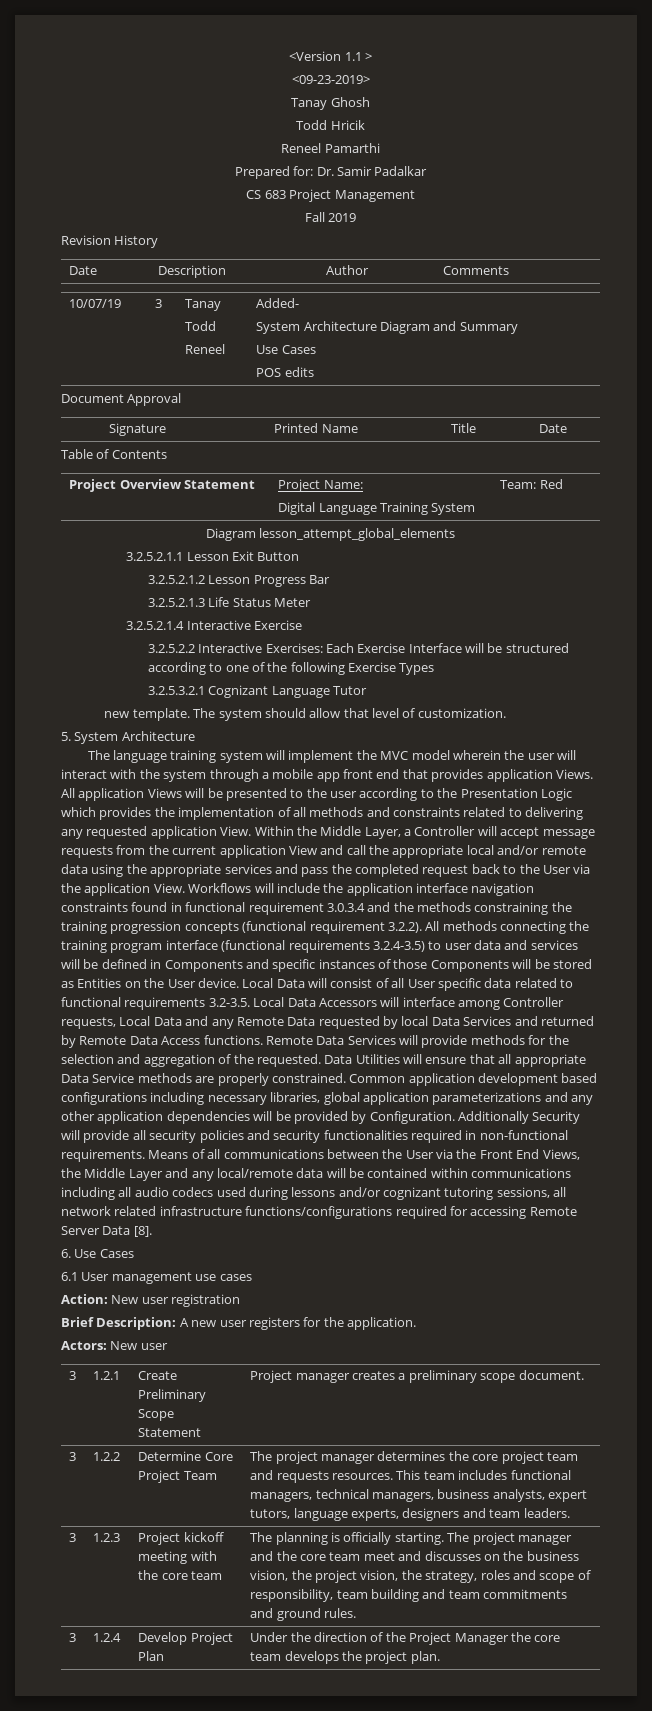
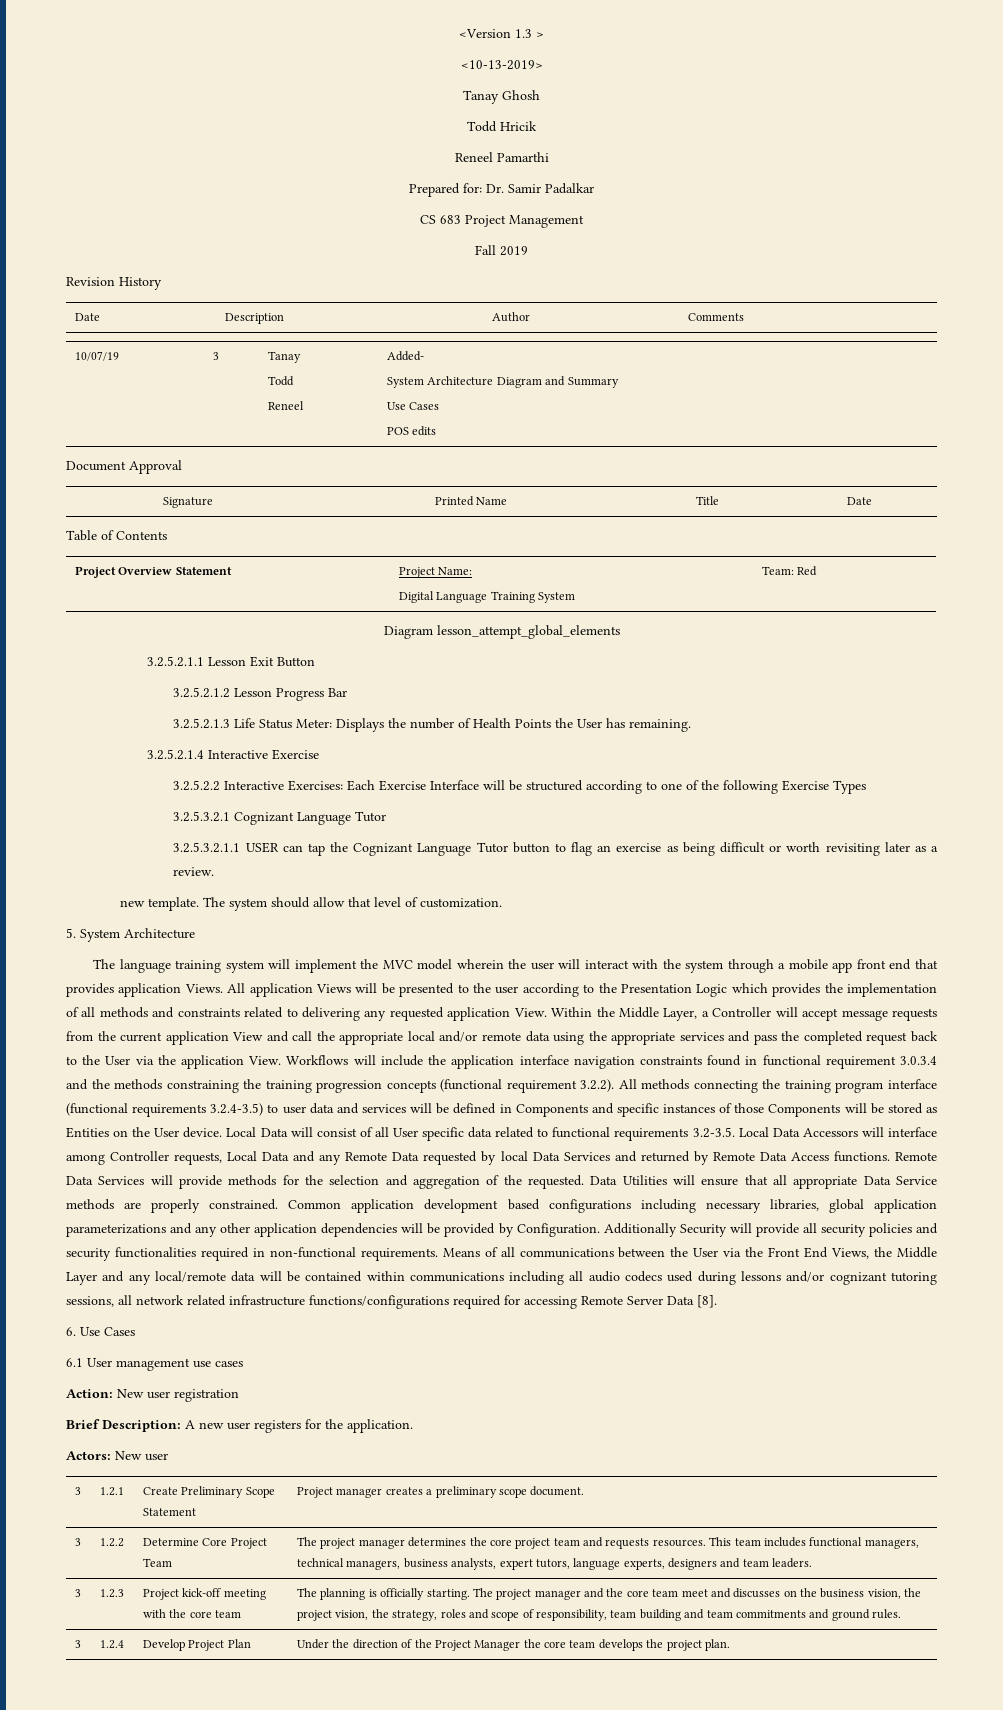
- <Version 1.1 >
+ <Version 1.3 >
- <09-23-2019>
+ <10-13-2019>
- 3.2.5.2.1.3 Life Status Meter
+ 3.2.5.2.1.3 Life Status Meter: Displays the number of Health Points the User has remaining.
+ 3.2.5.3.2.1.1 USER can tap the Cognizant Language Tutor button to flag an exercise as being difficult or worth revisiting later as a review.
- Project kickoff meeting with the core team
+ Project kick-off meeting with the core team

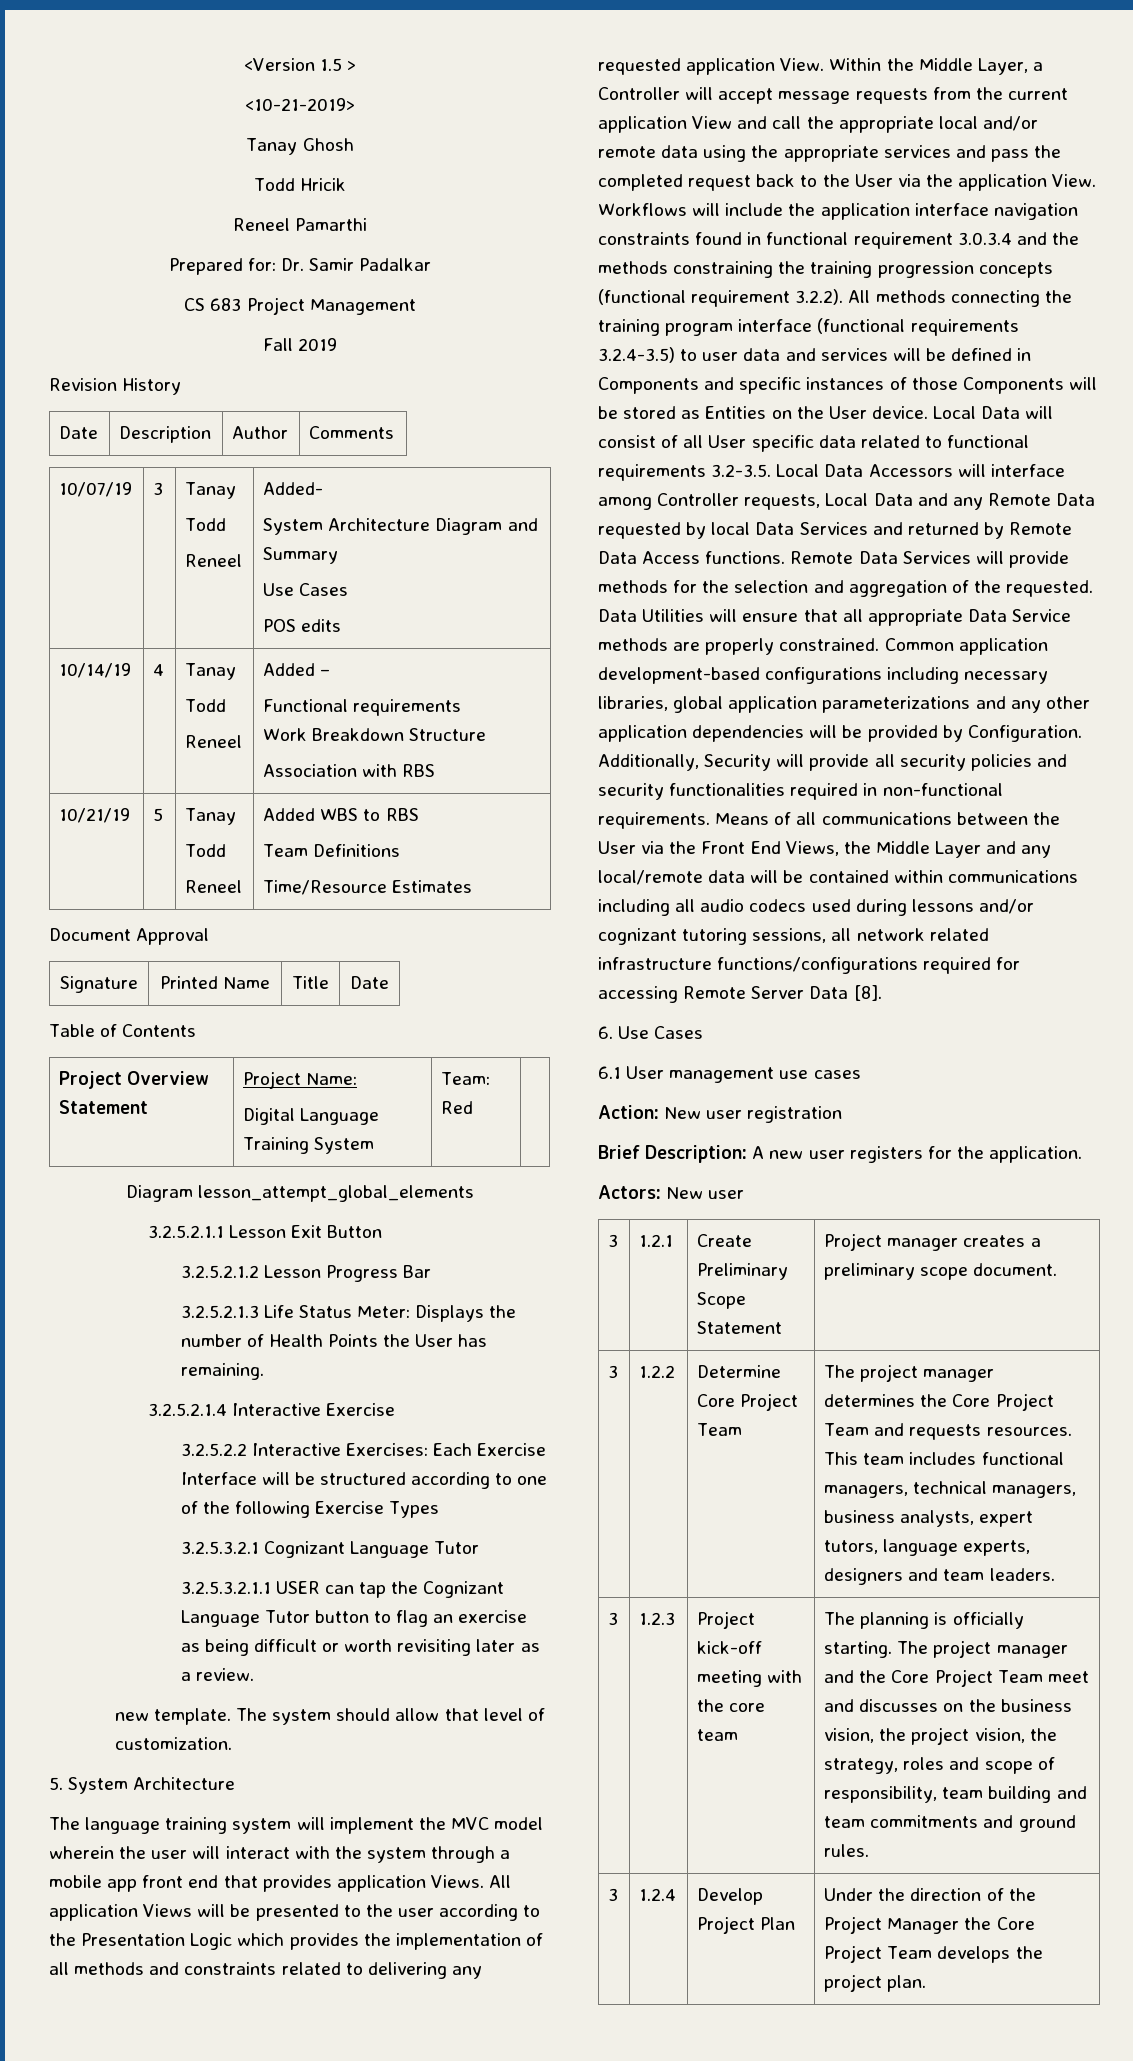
- <Version 1.3 >
+ <Version 1.5 >
- <10-13-2019>
+ <10-21-2019>
+ 10/14/19 | 4 | Tanay
+ Todd
+ Reneel | Added –
+ Functional requirements
+ Work Breakdown Structure
+ Association with RBS
+ 10/21/19 | 5 | Tanay
+ Todd
+ Reneel | Added WBS to RBS
+ Team Definitions
+ Time/Resource Estimates
- Common application development based configurations including necessary libraries, global application parameterizations and any other application dependencies will be provided by Configuration.
+ Common application development-based configurations including necessary libraries, global application parameterizations and any other application dependencies will be provided by Configuration.
- Additionally Security will provide all security policies and security functionalities required in non-functional requirements.
+ Additionally, Security will provide all security policies and security functionalities required in non-functional requirements.
- 3 | 1.2.2 | Determine Core Project Team | The project manager determines the core project team and requests resources. This team includes functional managers, technical managers, business analysts, expert tutors, language experts, designers and team leaders.
+ 3 | 1.2.2 | Determine Core Project Team | The project manager determines the Core Project Team and requests resources. This team includes functional managers, technical managers, business analysts, expert tutors, language experts, designers and team leaders.
- The project manager and the core team meet and discusses on the business vision, the project vision, the strategy, roles and scope of responsibility, team building and team commitments and ground rules.
+ The project manager and the Core Project Team meet and discusses on the business vision, the project vision, the strategy, roles and scope of responsibility, team building and team commitments and ground rules.
- 3 | 1.2.4 | Develop Project Plan | Under the direction of the Project Manager the core team develops the project plan.
+ 3 | 1.2.4 | Develop Project Plan | Under the direction of the Project Manager the Core Project Team develops the project plan.

